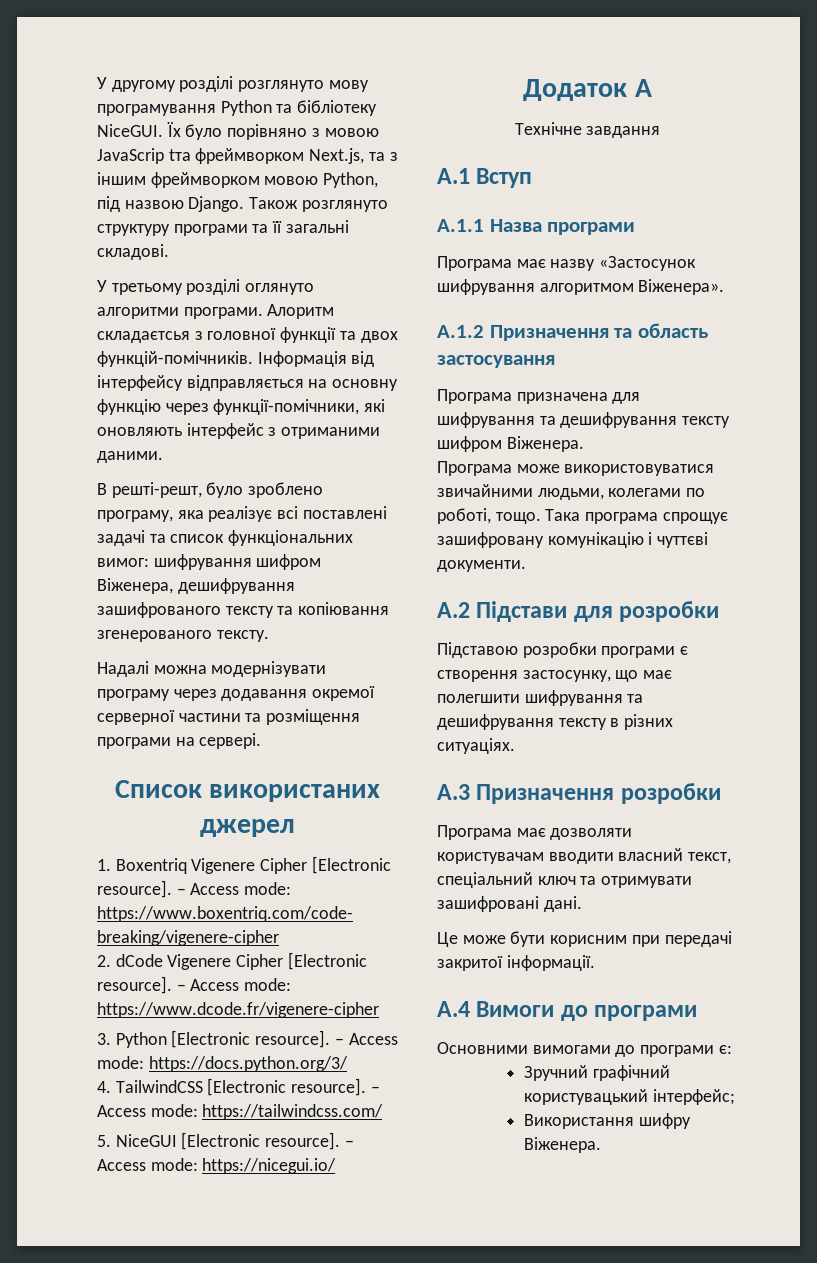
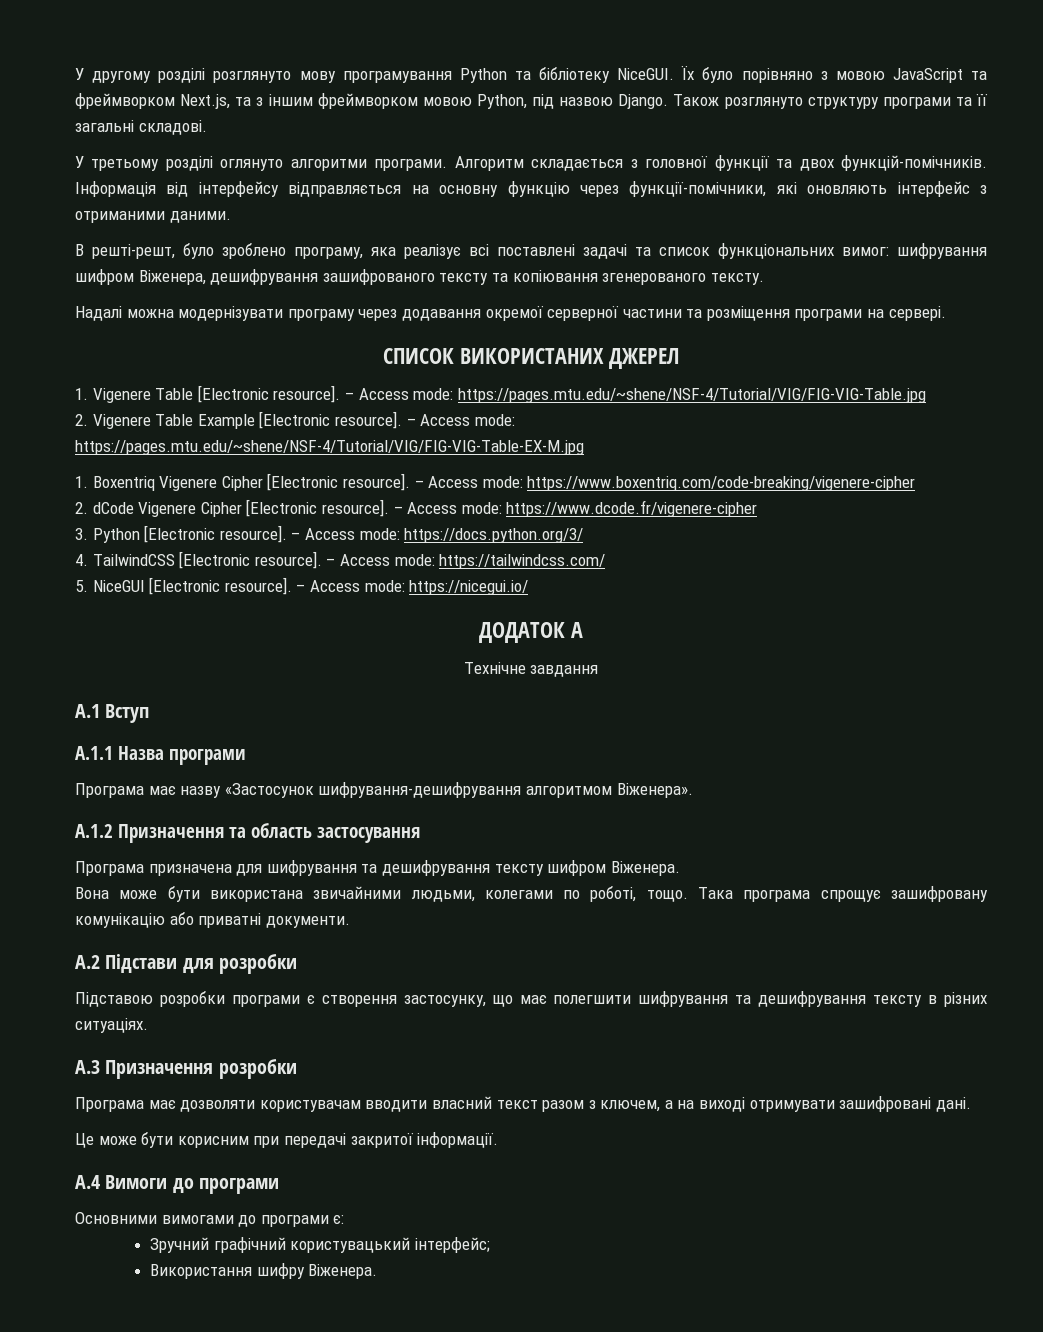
- Їх було порівняно з мовою JavaScrip tта фреймворком Next.js, та з іншим фреймворком мовою Python, під назвою Django.
+ Їх було порівняно з мовою JavaScript та фреймворком Next.js, та з іншим фреймворком мовою Python, під назвою Django.
- Алоритм складаєтсья з головної функції та двох функцій-помічників.
+ Алгоритм складається з головної функції та двох функцій-помічників.
- Список використаних джерел
+ СПИСОК ВИКОРИСТАНИХ ДЖЕРЕЛ
+ 1. Vigenere Table [Electronic resource]. – Access mode: https://pages.mtu.edu/~shene/NSF-4/Tutorial/VIG/FIG-VIG-Table.jpg
+ 2. Vigenere Table Example [Electronic resource]. – Access mode: https://pages.mtu.edu/~shene/NSF-4/Tutorial/VIG/FIG-VIG-Table-EX-M.jpg
- Додаток А
+ ДОДАТОК А
- Програма має назву «Застосунок шифрування алгоритмом Віженера».
+ Програма має назву «Застосунок шифрування-дешифрування алгоритмом Віженера».
- Програма може використовуватися звичайними людьми, колегами по роботі, тощо.
+ Вона може бути використана звичайними людьми, колегами по роботі, тощо.
- Така програма спрощує зашифровану комунікацію і чуттєві документи.
+ Така програма спрощує зашифровану комунікацію або приватні документи.
- Програма має дозволяти користувачам вводити власний текст, спеціальний ключ та отримувати зашифровані дані.
+ Програма має дозволяти користувачам вводити власний текст разом з ключем, а на виході отримувати зашифровані дані.

